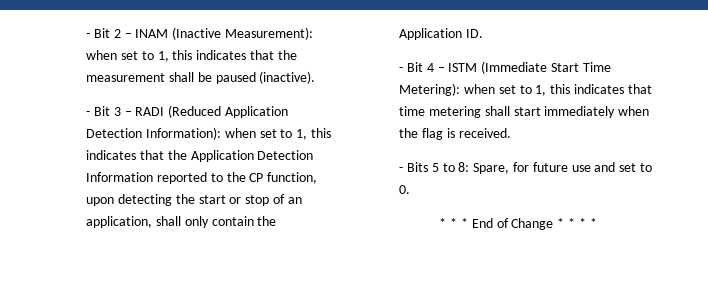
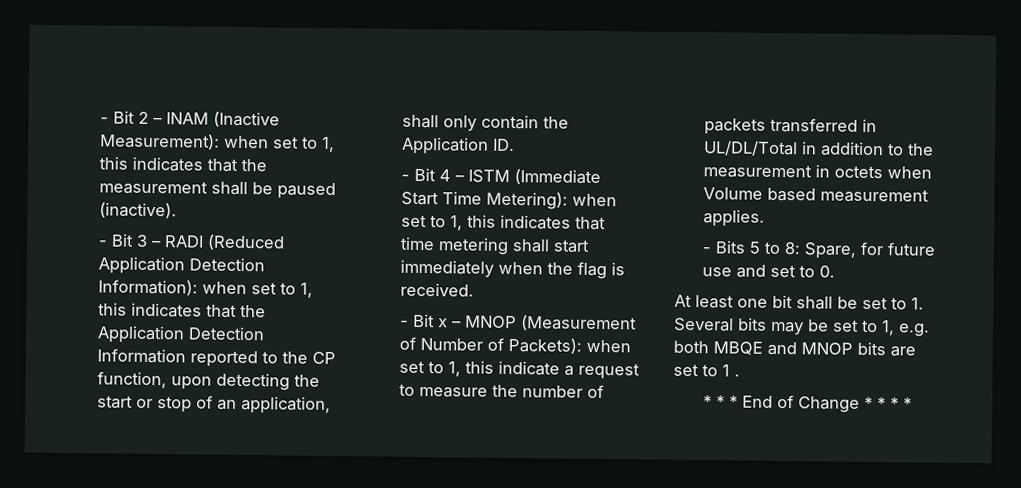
+ - Bit x – MNOP (Measurement of Number of Packets): when set to 1, this indicate a request to measure the number of packets transferred in UL/DL/Total in addition to the measurement in octets when Volume based measurement applies.
+ At least one bit shall be set to 1. Several bits may be set to 1, e.g. both MBQE and MNOP bits are set to 1 .

